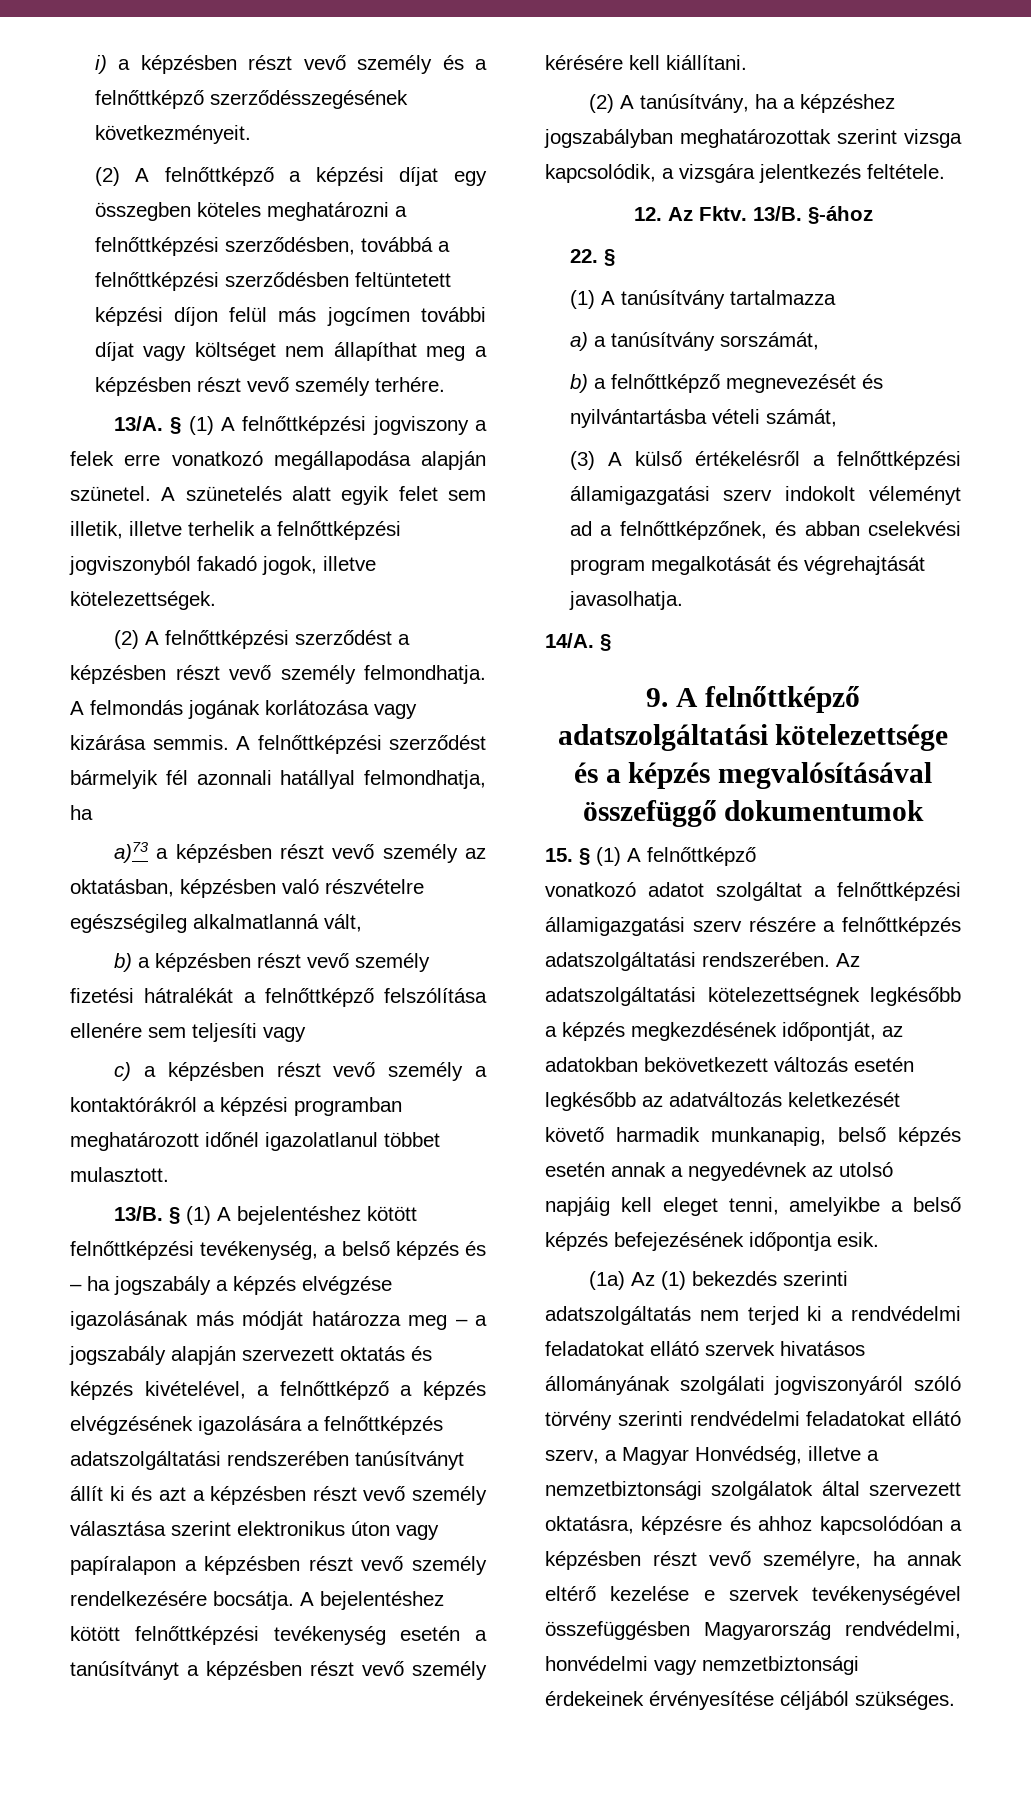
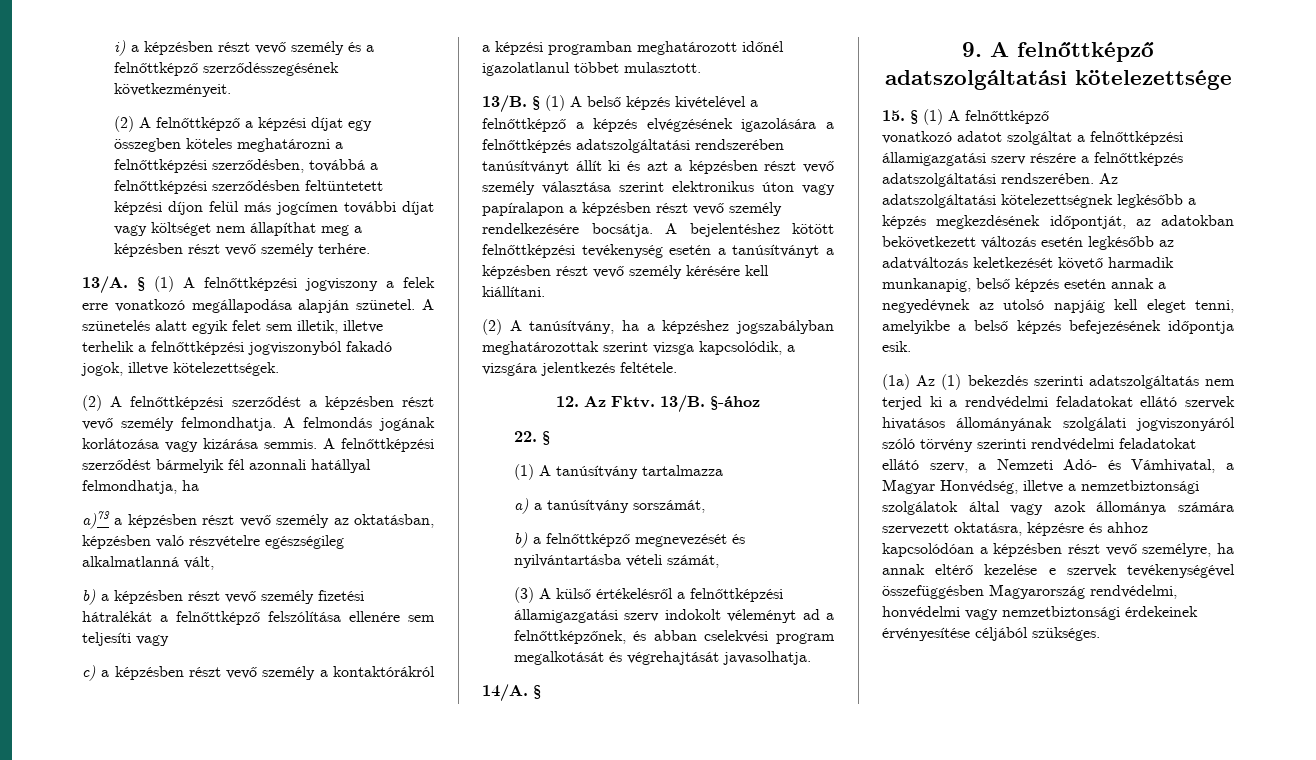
- § (1) A bejelentéshez kötött felnőttképzési tevékenység, a belső képzés és – ha jogszabály a képzés elvégzése igazolásának más módját határozza meg – a jogszabály alapján szervezett oktatás és képzés kivételével, a felnőttképző a képzés elvégzésének igazolására a felnőttképzés adatszolgáltatási rendszerében tanúsítványt állít ki és azt a képzésben részt vevő személy választása szerint elektronikus úton vagy papíralapon a képzésben részt vevő személy rendelkezésére bocsátja.
+ § (1) A belső képzés kivételével a felnőttképző a képzés elvégzésének igazolására a felnőttképzés adatszolgáltatási rendszerében tanúsítványt állít ki és azt a képzésben részt vevő személy választása szerint elektronikus úton vagy papíralapon a képzésben részt vevő személy rendelkezésére bocsátja.
- 9. A felnőttképző adatszolgáltatási kötelezettsége és a képzés megvalósításával összefüggő dokumentumok
+ 9. A felnőttképző adatszolgáltatási kötelezettsége
- (1a) Az (1) bekezdés szerinti adatszolgáltatás nem terjed ki a rendvédelmi feladatokat ellátó szervek hivatásos állományának szolgálati jogviszonyáról szóló törvény szerinti rendvédelmi feladatokat ellátó szerv, a Magyar Honvédség, illetve a nemzetbiztonsági szolgálatok által szervezett oktatásra, képzésre és ahhoz kapcsolódóan a képzésben részt vevő személyre, ha annak eltérő kezelése e szervek tevékenységével összefüggésben Magyarország rendvédelmi, honvédelmi vagy nemzetbiztonsági érdekeinek érvényesítése céljából szükséges.
+ (1a) Az (1) bekezdés szerinti adatszolgáltatás nem terjed ki a rendvédelmi feladatokat ellátó szervek hivatásos állományának szolgálati jogviszonyáról szóló törvény szerinti rendvédelmi feladatokat ellátó szerv, a Nemzeti Adó- és Vámhivatal, a Magyar Honvédség, illetve a nemzetbiztonsági szolgálatok által vagy azok állománya számára szervezett oktatásra, képzésre és ahhoz kapcsolódóan a képzésben részt vevő személyre, ha annak eltérő kezelése e szervek tevékenységével összefüggésben Magyarország rendvédelmi, honvédelmi vagy nemzetbiztonsági érdekeinek érvényesítése céljából szükséges.

